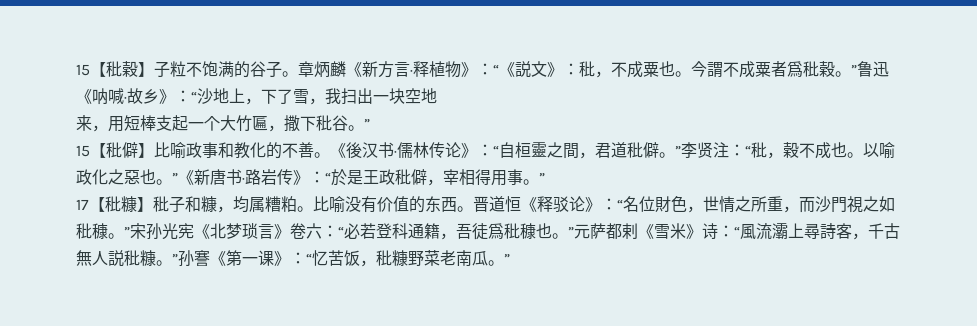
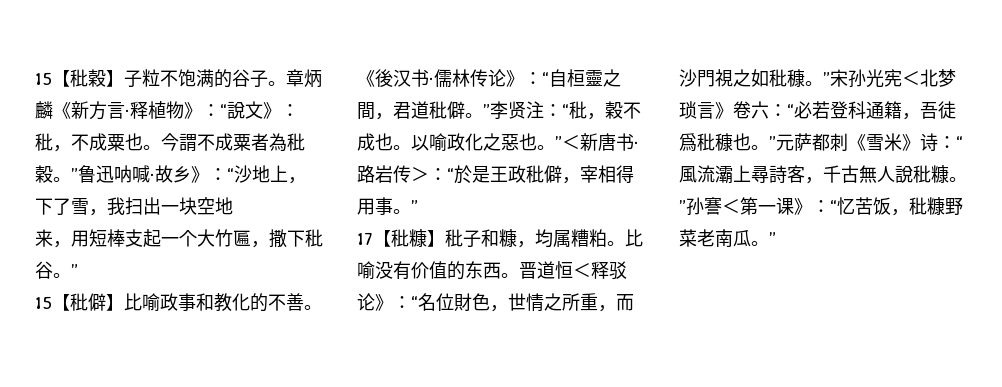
- 章炳麟《新方言·释植物》：“《説文》：秕，不成粟也。
+ 章炳麟《新方言·释植物》：“說文》：秕，不成粟也。
- 今謂不成粟者爲秕穀。”鲁迅《呐喊·故乡》：“沙地上，下了雪，我扫出一块空地
+ 今謂不成粟者為秕穀。”鲁迅呐喊·故乡》：“沙地上，下了雪，我扫出一块空地
- 以喻政化之惡也。”《新唐书·路岩传》：“於是王政秕僻，宰相得用事。”
+ 以喻政化之惡也。”＜新唐书·路岩传＞：“於是王政秕僻，宰相得用事。”
- 晋道恒《释驳论》：“名位財色，世情之所重，而沙門視之如秕穅。”宋孙光宪《北梦琐言》卷六：“必若登科通籍，吾徒爲秕穅也。”元萨都剌《雪米》诗：“風流灞上尋詩客，千古無人説秕糠。”孙謇《第一课》：“忆苦饭，秕糠野菜老南瓜。”
+ 晋道恒＜释驳论》：“名位財色，世情之所重，而沙門視之如秕穅。”宋孙光宪＜北梦琐言》卷六：“必若登科通籍，吾徒爲秕穅也。”元萨都刺《雪米》诗：“風流灞上尋詩客，千古無人說秕糠。”孙謇＜第一课》：“忆苦饭，秕糠野菜老南瓜。”

